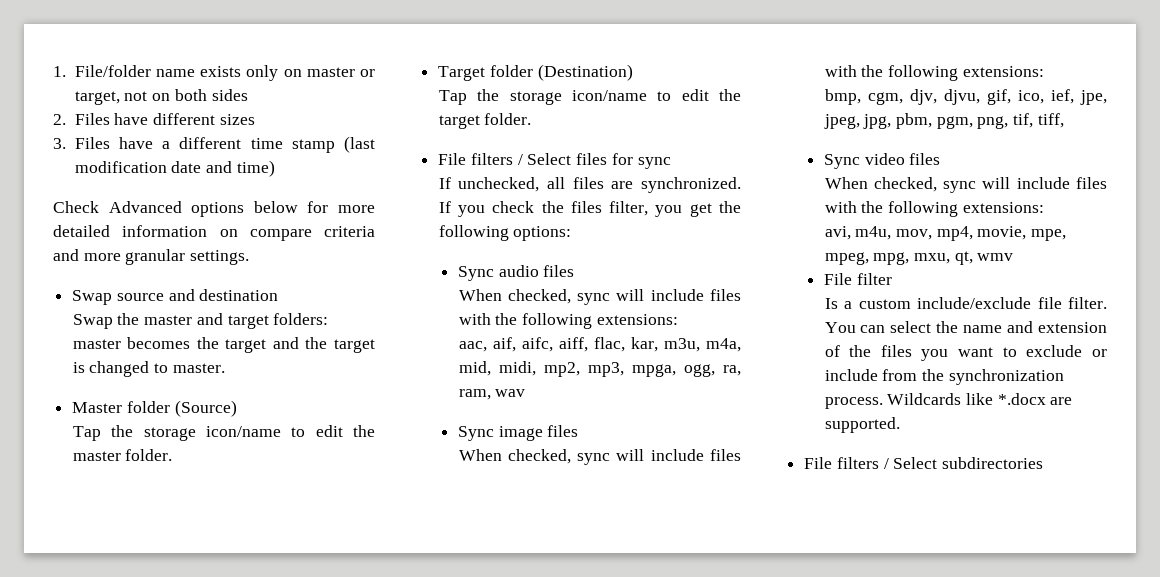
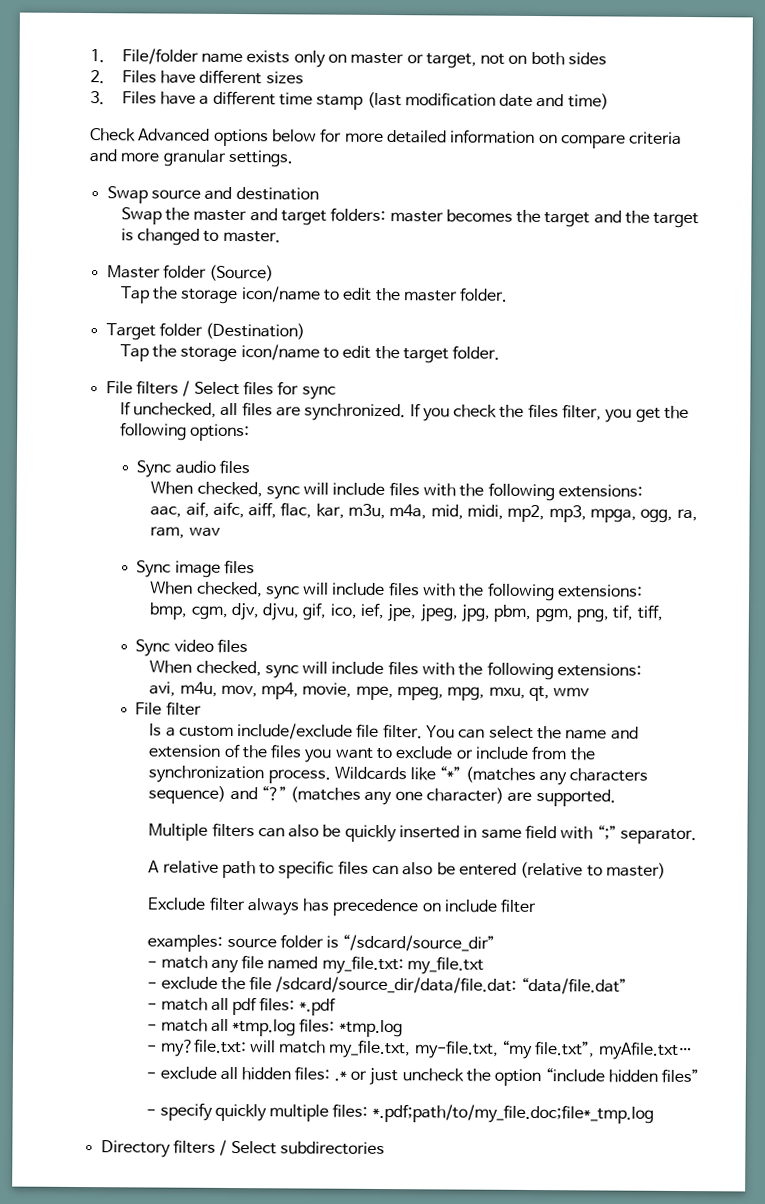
- Wildcards like *.docx are supported.
- File filters / Select subdirectories
+ Wildcards like “*” (matches any characters sequence) and “?” (matches any one character) are supported.
+ Multiple filters can also be quickly inserted in same field with “;” separator.
+ A relative path to specific files can also be entered (relative to master)
+ Exclude filter always has precedence on include filter
+ examples: source folder is “/sdcard/source_dir”
+ - match any file named my_file.txt: my_file.txt
+ - exclude the file /sdcard/source_dir/data/file.dat: “data/file.dat”
+ - match all pdf files: *.pdf
+ - match all *tmp.log files: *tmp.log
+ - my?file.txt: will match my_file.txt, my-file.txt, “my file.txt”, myAfile.txt…
+ - exclude all hidden files: .* or just uncheck the option “include hidden files”
+ - specify quickly multiple files: *.pdf;path/to/my_file.doc;file*_tmp.log
+ Directory filters / Select subdirectories

